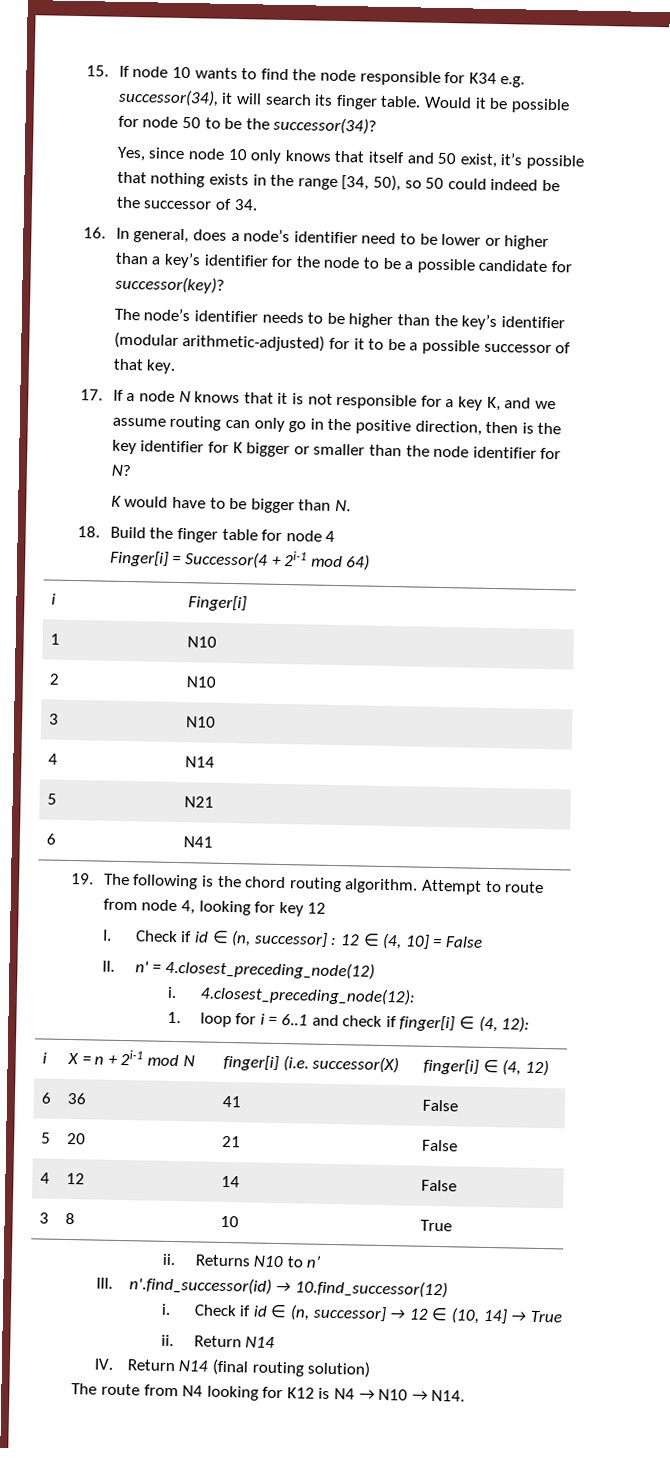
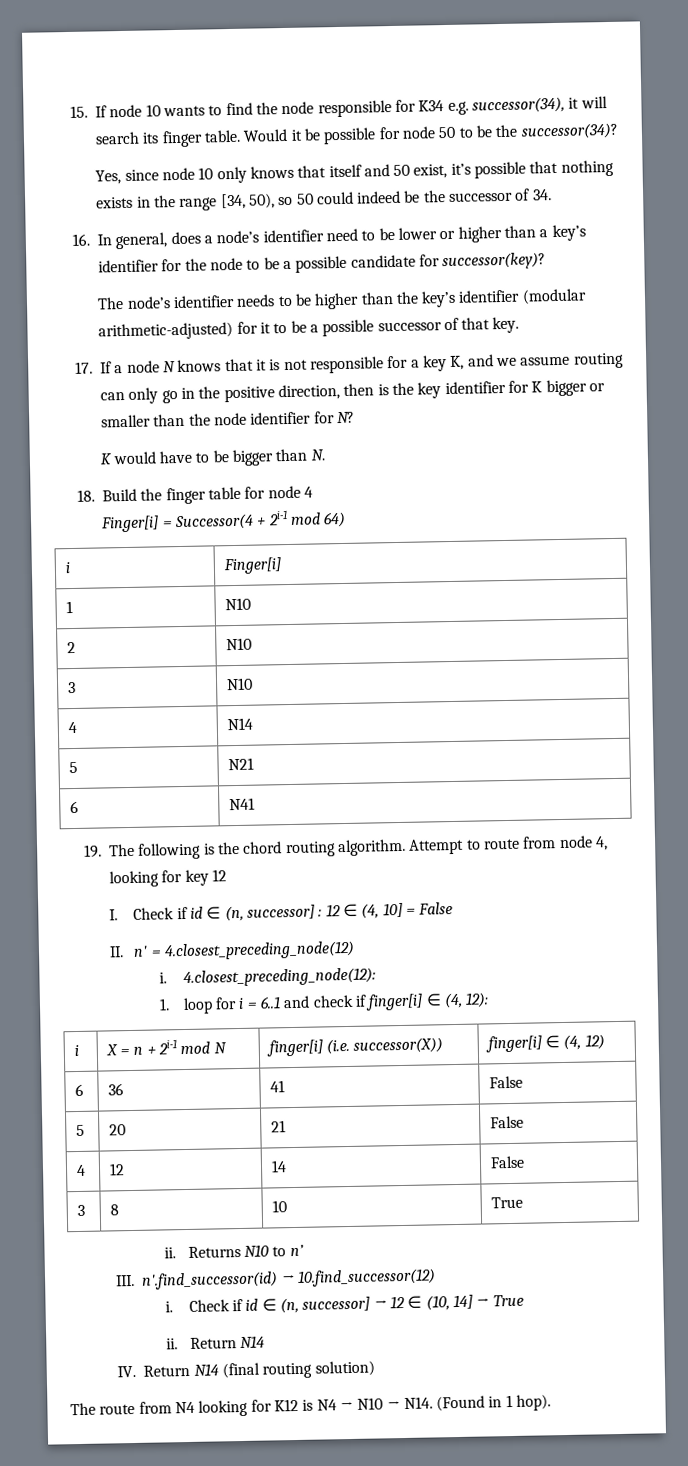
- i | X = n + 2i-1 mod N | finger[i] (i.e. successor(X) | finger[i] ∈ (4, 12)
+ i | X = n + 2i-1 mod N | finger[i] (i.e. successor(X)) | finger[i] ∈ (4, 12)
- The route from N4 looking for K12 is N4 → N10 → N14.
+ The route from N4 looking for K12 is N4 → N10 → N14. (Found in 1 hop).

